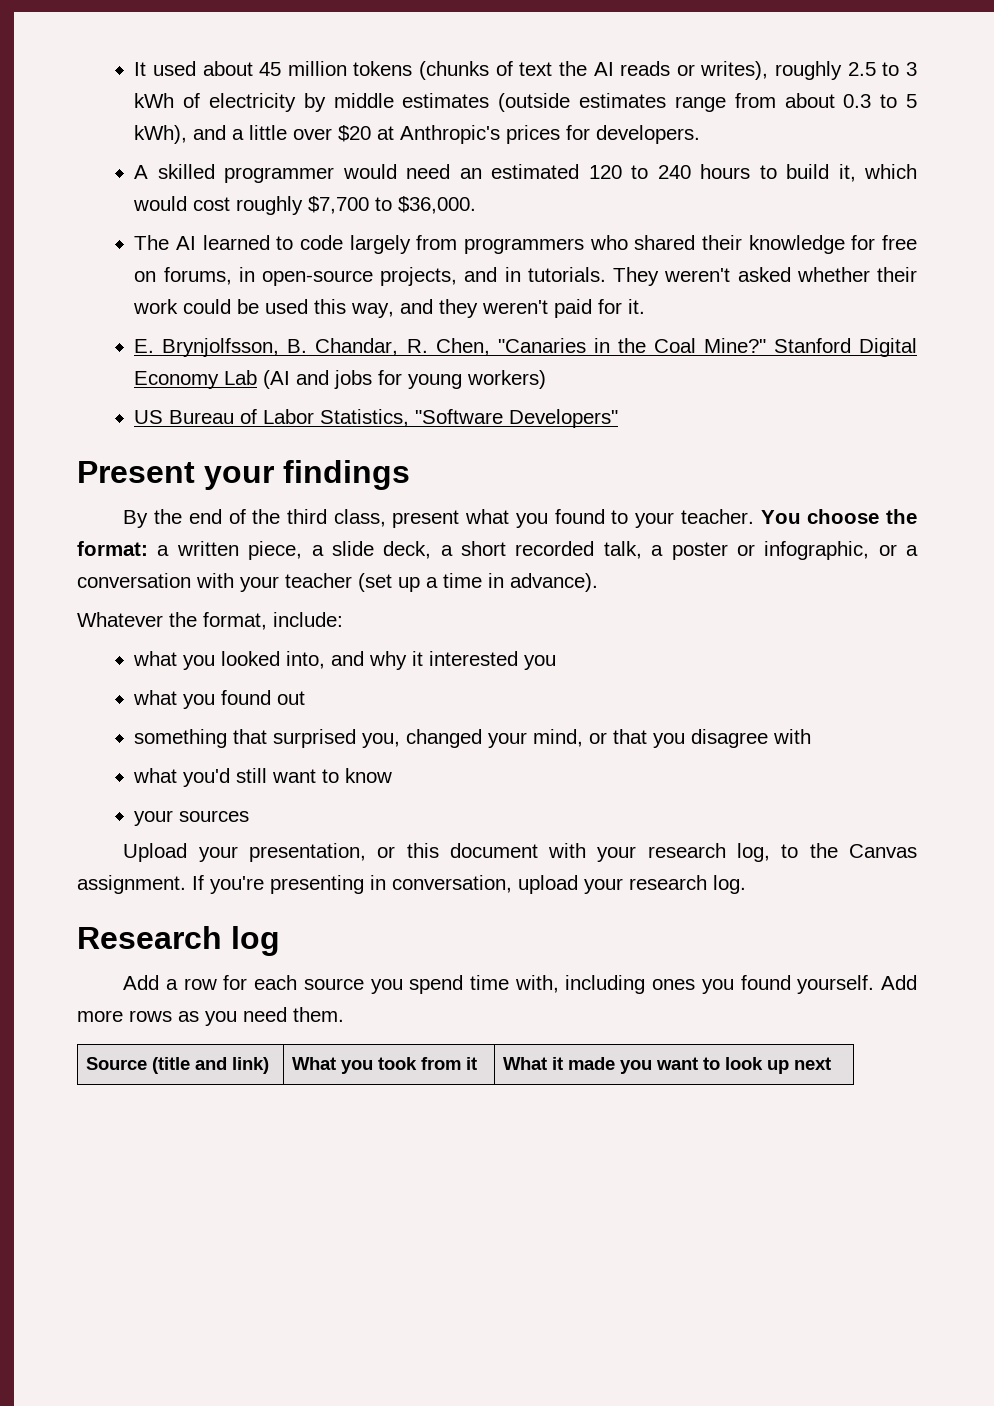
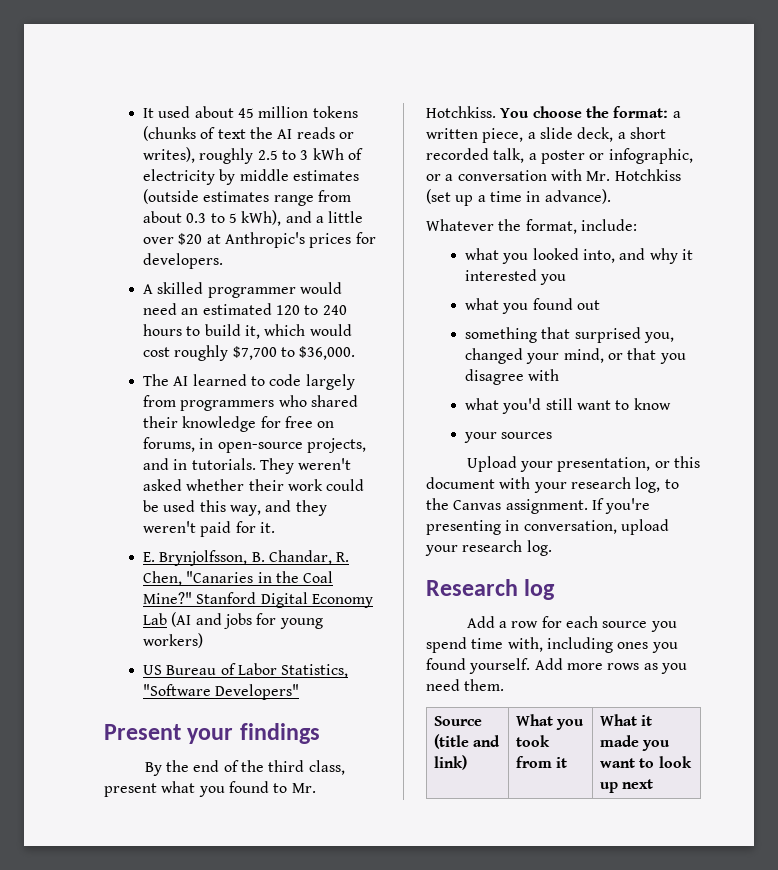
- By the end of the third class, present what you found to your teacher.
+ By the end of the third class, present what you found to Mr. Hotchkiss.
- You choose the format: a written piece, a slide deck, a short recorded talk, a poster or infographic, or a conversation with your teacher (set up a time in advance).
+ You choose the format: a written piece, a slide deck, a short recorded talk, a poster or infographic, or a conversation with Mr. Hotchkiss (set up a time in advance).

